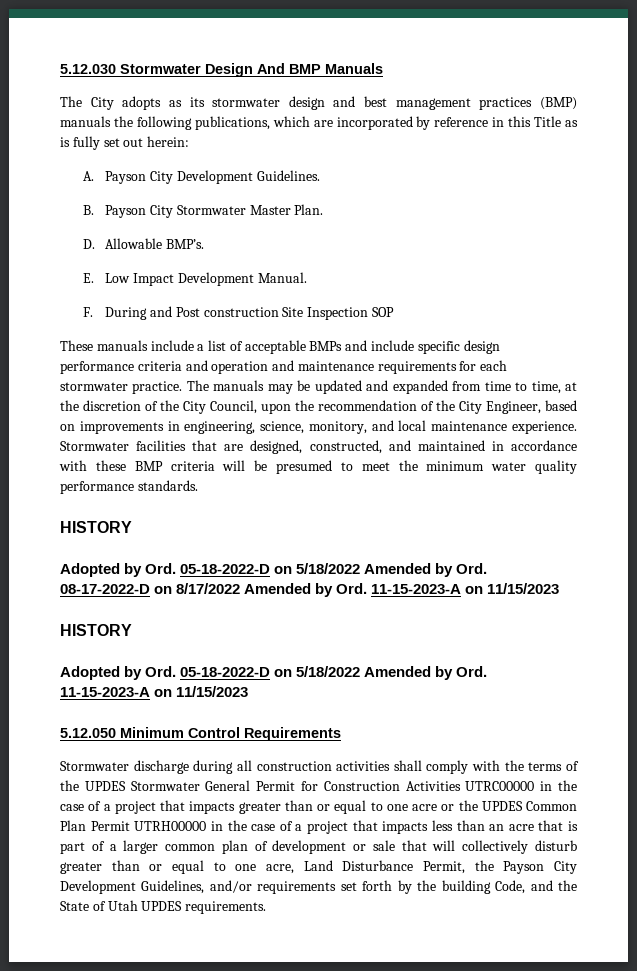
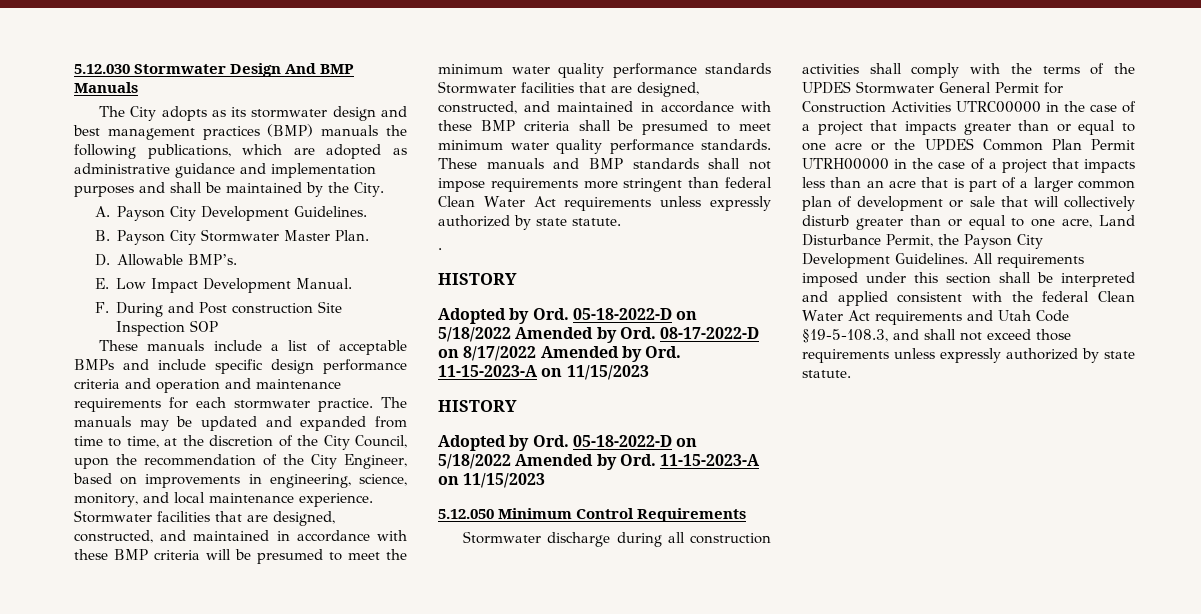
- The City adopts as its stormwater design and best management practices (BMP) manuals the following publications, which are incorporated by reference in this Title as is fully set out herein:
+ The City adopts as its stormwater design and best management practices (BMP) manuals the following publications, which are adopted as administrative guidance and implementation purposes and shall be maintained by the City.
- Stormwater facilities that are designed, constructed, and maintained in accordance with these BMP criteria will be presumed to meet the minimum water quality performance standards.
+ Stormwater facilities that are designed, constructed, and maintained in accordance with these BMP criteria will be presumed to meet the minimum water quality performance standards Stormwater facilities that are designed, constructed, and maintained in accordance with these BMP criteria shall be presumed to meet minimum water quality performance standards. These manuals and BMP standards shall not impose requirements more stringent than federal Clean Water Act requirements unless expressly authorized by state statute.
+ .
- Stormwater discharge during all construction activities shall comply with the terms of the UPDES Stormwater General Permit for Construction Activities UTRC00000 in the case of a project that impacts greater than or equal to one acre or the UPDES Common Plan Permit UTRH00000 in the case of a project that impacts less than an acre that is part of a larger common plan of development or sale that will collectively disturb greater than or equal to one acre, Land Disturbance Permit, the Payson City Development Guidelines, and/or requirements set forth by the building Code, and the State of Utah UPDES requirements.
+ Stormwater discharge during all construction activities shall comply with the terms of the UPDES Stormwater General Permit for Construction Activities UTRC00000 in the case of a project that impacts greater than or equal to one acre or the UPDES Common Plan Permit UTRH00000 in the case of a project that impacts less than an acre that is part of a larger common plan of development or sale that will collectively disturb greater than or equal to one acre, Land Disturbance Permit, the Payson City Development Guidelines. All requirements imposed under this section shall be interpreted and applied consistent with the federal Clean Water Act requirements and Utah Code §19-5-108.3, and shall not exceed those requirements unless expressly authorized by state statute.

